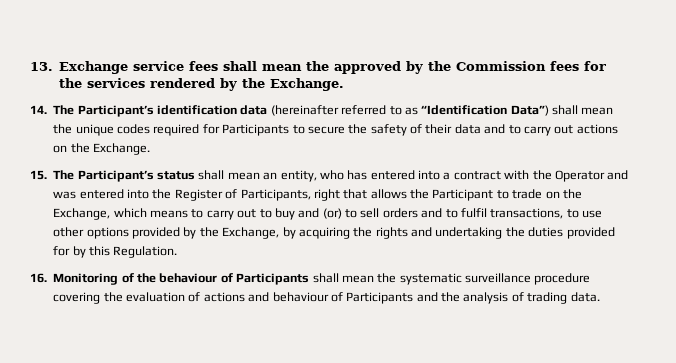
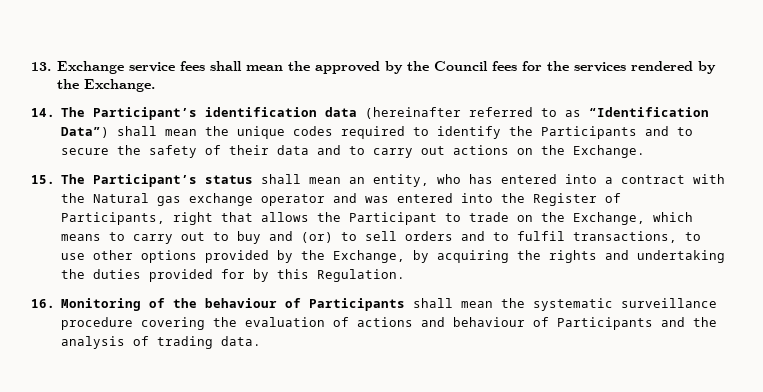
- 13. Exchange service fees shall mean the approved by the Commission fees for the services rendered by the Exchange.
+ 13. Exchange service fees shall mean the approved by the Council fees for the services rendered by the Exchange.
- 14. The Participant’s identification data (hereinafter referred to as “Identification Data”) shall mean the unique codes required for Participants to secure the safety of their data and to carry out actions on the Exchange.
+ 14. The Participant’s identification data (hereinafter referred to as “Identification Data”) shall mean the unique codes required to identify the Participants and to secure the safety of their data and to carry out actions on the Exchange.
- 15. The Participant’s status shall mean an entity, who has entered into a contract with the Operator and was entered into the Register of Participants, right that allows the Participant to trade on the Exchange, which means to carry out to buy and (or) to sell orders and to fulfil transactions, to use other options provided by the Exchange, by acquiring the rights and undertaking the duties provided for by this Regulation.
+ 15. The Participant’s status shall mean an entity, who has entered into a contract with the Natural gas exchange operator and was entered into the Register of Participants, right that allows the Participant to trade on the Exchange, which means to carry out to buy and (or) to sell orders and to fulfil transactions, to use other options provided by the Exchange, by acquiring the rights and undertaking the duties provided for by this Regulation.

